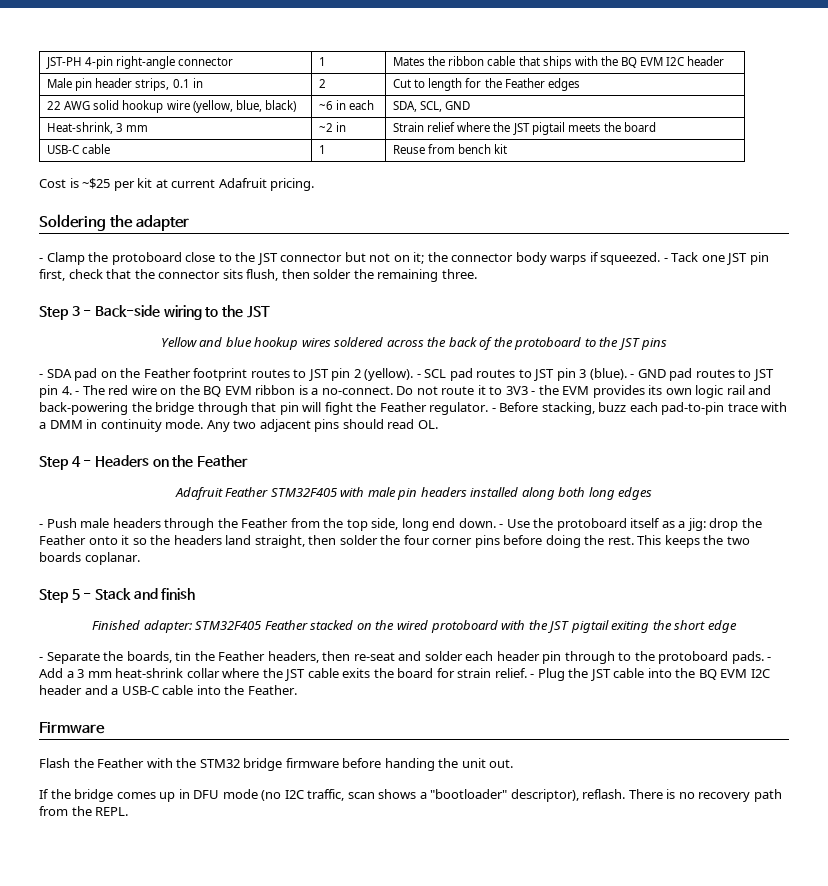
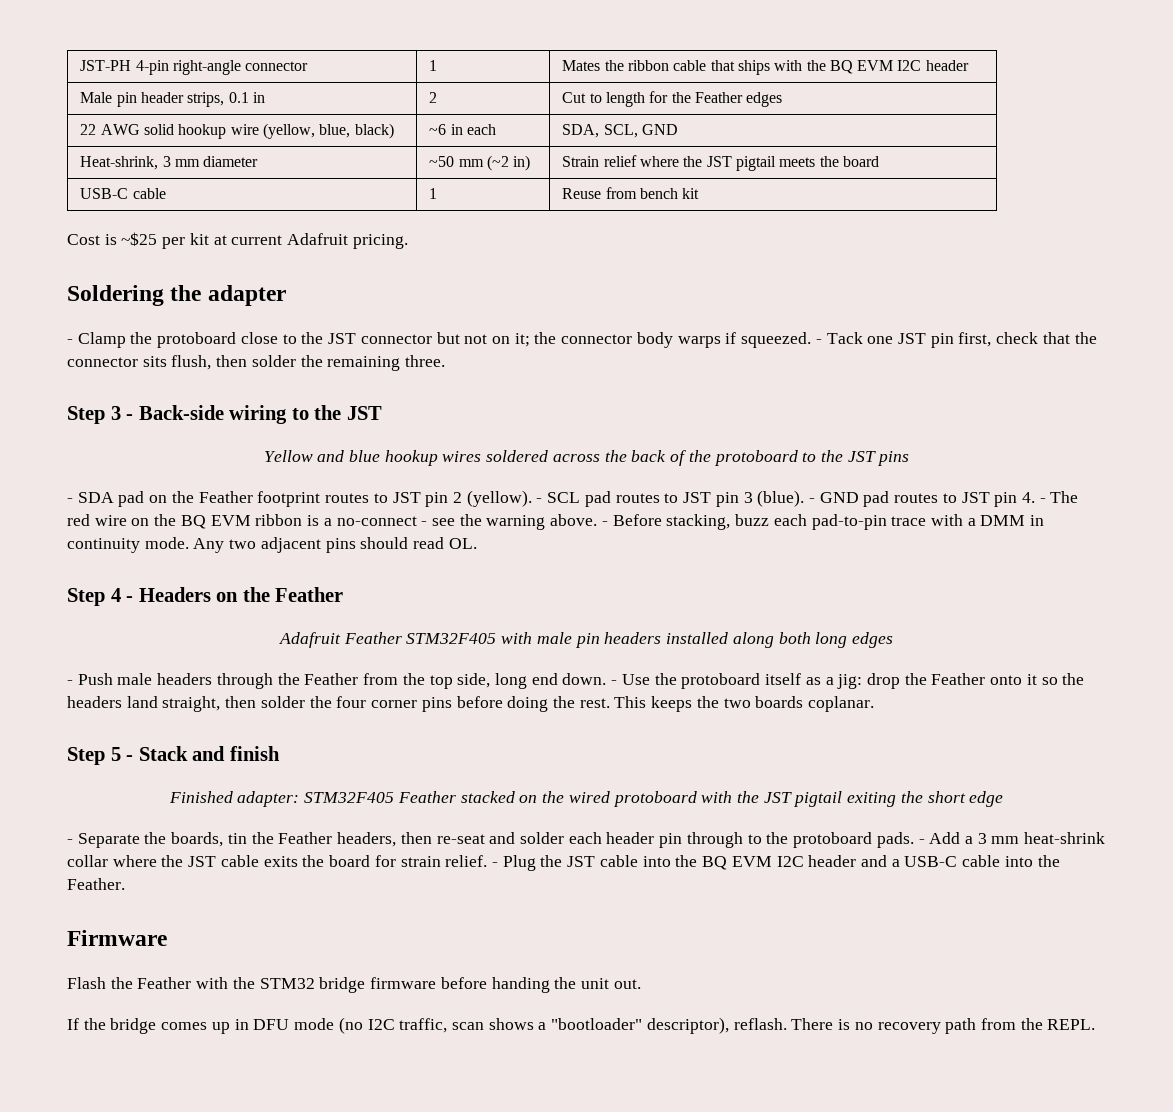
- Heat-shrink, 3 mm | ~2 in | Strain relief where the JST pigtail meets the board
+ Heat-shrink, 3 mm diameter | ~50 mm (~2 in) | Strain relief where the JST pigtail meets the board
- - GND pad routes to JST pin 4. - The red wire on the BQ EVM ribbon is a no-connect. Do not route it to 3V3 - the EVM provides its own logic rail and back-powering the bridge through that pin will fight the Feather regulator.
+ - GND pad routes to JST pin 4. - The red wire on the BQ EVM ribbon is a no-connect - see the warning above.

